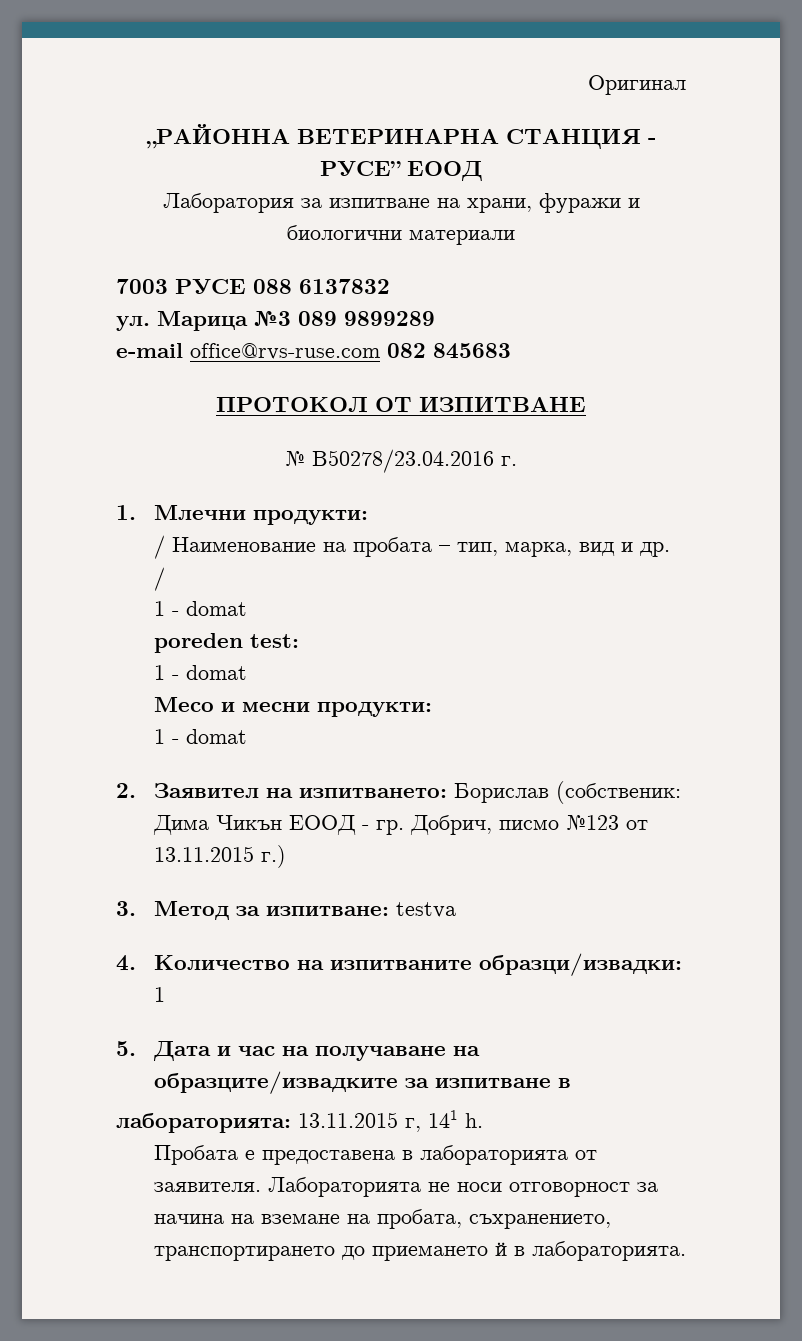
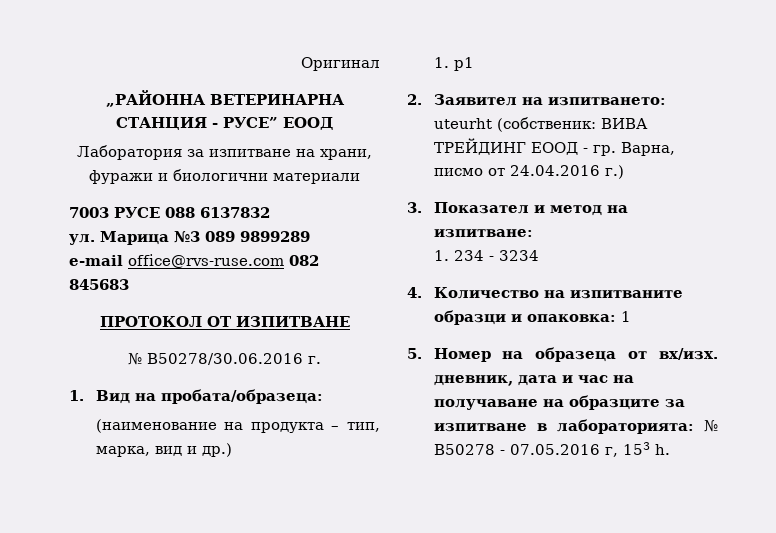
- № B50278/23.04.2016 г.
+ № B50278/30.06.2016 г.
- 1. Млечни продукти:
- / Наименование на пробата – тип, марка, вид и др. /
- 1 - domat
- poreden test:
- 1 - domat
- Месо и месни продукти:
- 1 - domat
- 2. Заявител на изпитването: Борислав (собственик: Дима Чикън ЕООД - гр. Добрич, писмо №123 от 13.11.2015 г.)
- 3. Метод за изпитване: testva
+ 1. Вид на пробата/образеца:
+ (наименование на продукта – тип, марка, вид и др.)
+ 1. p1
+ 2. Заявител на изпитването: uteurht (собственик: ВИВА ТРЕЙДИНГ ЕООД - гр. Варна, писмо от 24.04.2016 г.)
+ 3. Показател и метод на изпитване:
+ 1. 234 - 3234
- 4. Количество на изпитваните образци/извадки: 1
+ 4. Количество на изпитваните образци и опаковка: 1
- 5. Дата и час на получаване на образците/извадките за изпитване в
- лабораторията: 13.11.2015 г, 141 h.
- Пробата е предоставена в лабораторията от заявителя. Лабораторията не носи отговорност за начина на вземане на пробата, съхранението, транспортирането до приемането й в лабораторията.
+ 5. Номер на образеца от вх/изх. дневник, дата и час на получаване на образците за изпитване в лабораторията: № B50278 - 07.05.2016 г, 153 h.

